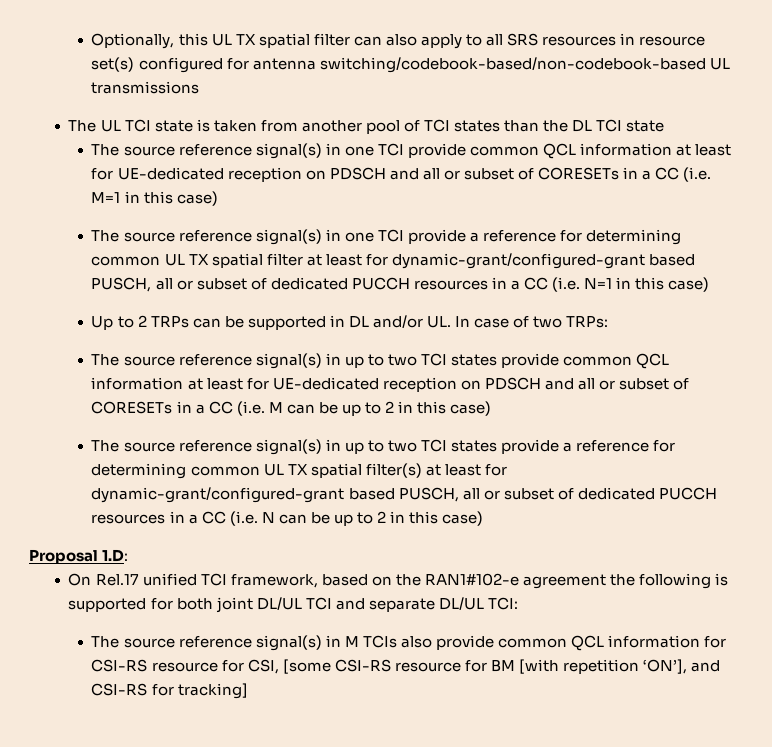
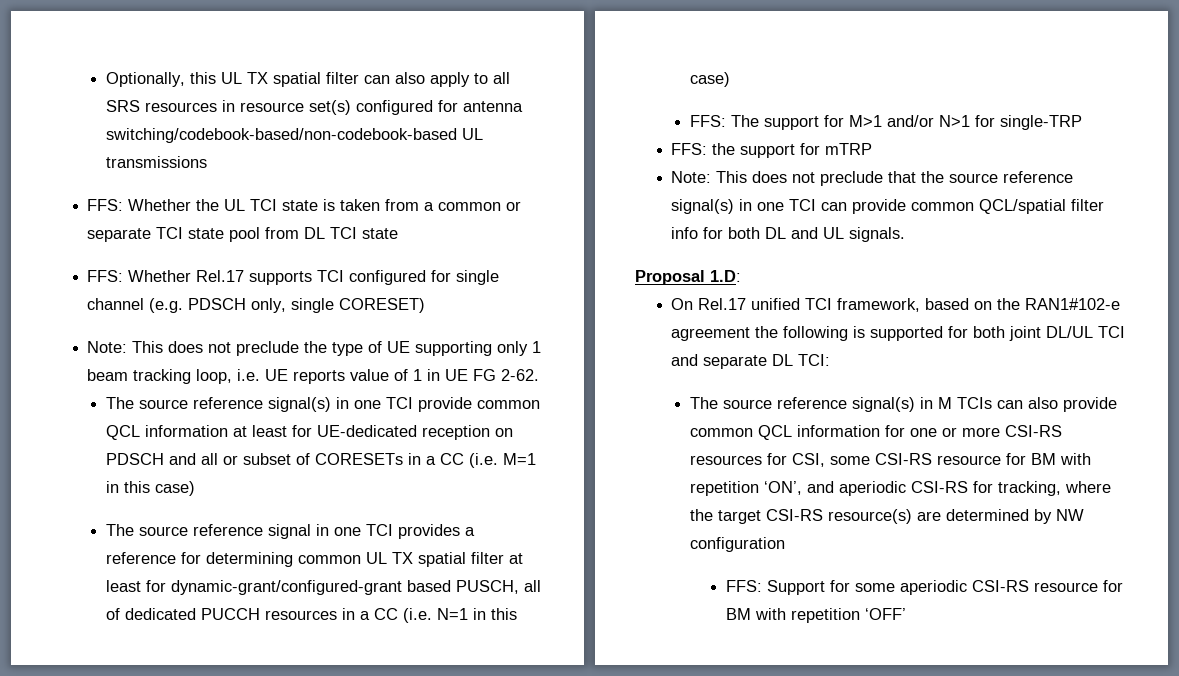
- The UL TCI state is taken from another pool of TCI states than the DL TCI state
+ FFS: Whether the UL TCI state is taken from a common or separate TCI state pool from DL TCI state
+ FFS: Whether Rel.17 supports TCI configured for single channel (e.g. PDSCH only, single CORESET)
+ Note: This does not preclude the type of UE supporting only 1 beam tracking loop, i.e. UE reports value of 1 in UE FG 2-62.
- The source reference signal(s) in one TCI provide a reference for determining common UL TX spatial filter at least for dynamic-grant/configured-grant based PUSCH, all or subset of dedicated PUCCH resources in a CC (i.e. N=1 in this case)
+ The source reference signal in one TCI provides a reference for determining common UL TX spatial filter at least for dynamic-grant/configured-grant based PUSCH, all of dedicated PUCCH resources in a CC (i.e. N=1 in this case)
- Up to 2 TRPs can be supported in DL and/or UL. In case of two TRPs:
- The source reference signal(s) in up to two TCI states provide common QCL information at least for UE-dedicated reception on PDSCH and all or subset of CORESETs in a CC (i.e. M can be up to 2 in this case)
- The source reference signal(s) in up to two TCI states provide a reference for determining common UL TX spatial filter(s) at least for dynamic-grant/configured-grant based PUSCH, all or subset of dedicated PUCCH resources in a CC (i.e. N can be up to 2 in this case)
+ FFS: The support for M>1 and/or N>1 for single-TRP
+ FFS: the support for mTRP
+ Note: This does not preclude that the source reference signal(s) in one TCI can provide common QCL/spatial filter info for both DL and UL signals.
- On Rel.17 unified TCI framework, based on the RAN1#102-e agreement the following is supported for both joint DL/UL TCI and separate DL/UL TCI:
+ On Rel.17 unified TCI framework, based on the RAN1#102-e agreement the following is supported for both joint DL/UL TCI and separate DL TCI:
- The source reference signal(s) in M TCIs also provide common QCL information for CSI-RS resource for CSI, [some CSI-RS resource for BM [with repetition ‘ON’], and CSI-RS for tracking]
+ The source reference signal(s) in M TCIs can also provide common QCL information for one or more CSI-RS resources for CSI, some CSI-RS resource for BM with repetition ‘ON’, and aperiodic CSI-RS for tracking, where the target CSI-RS resource(s) are determined by NW configuration
+ FFS: Support for some aperiodic CSI-RS resource for BM with repetition ‘OFF’

